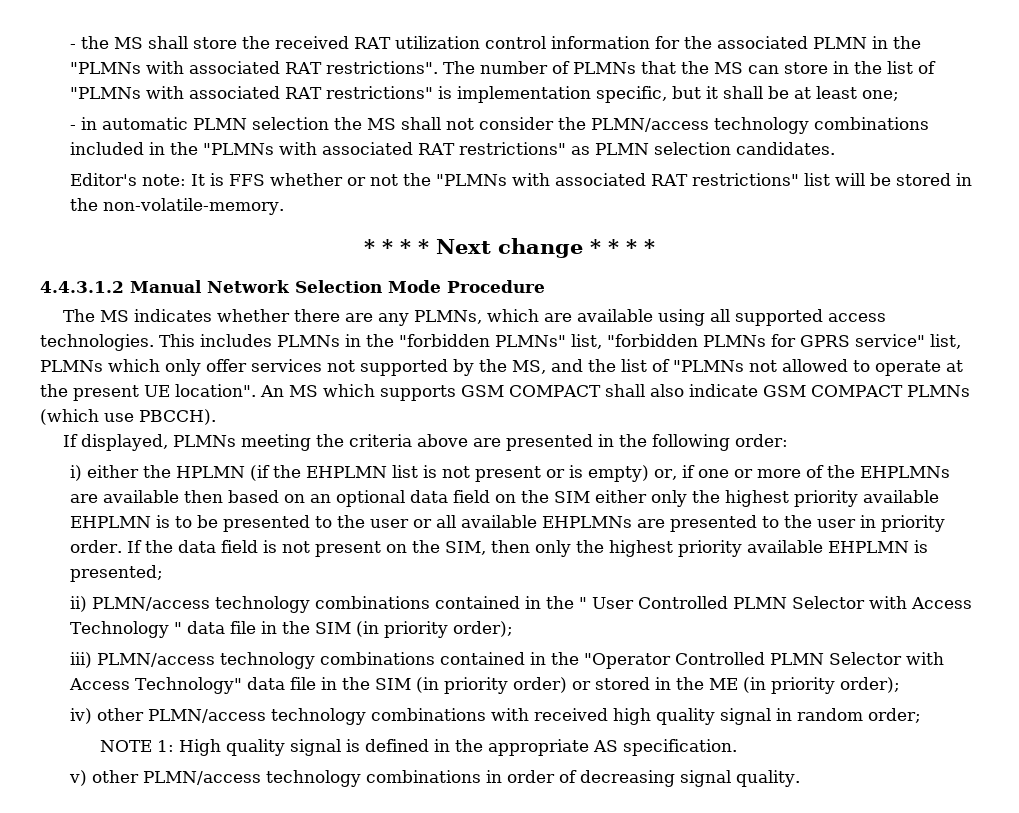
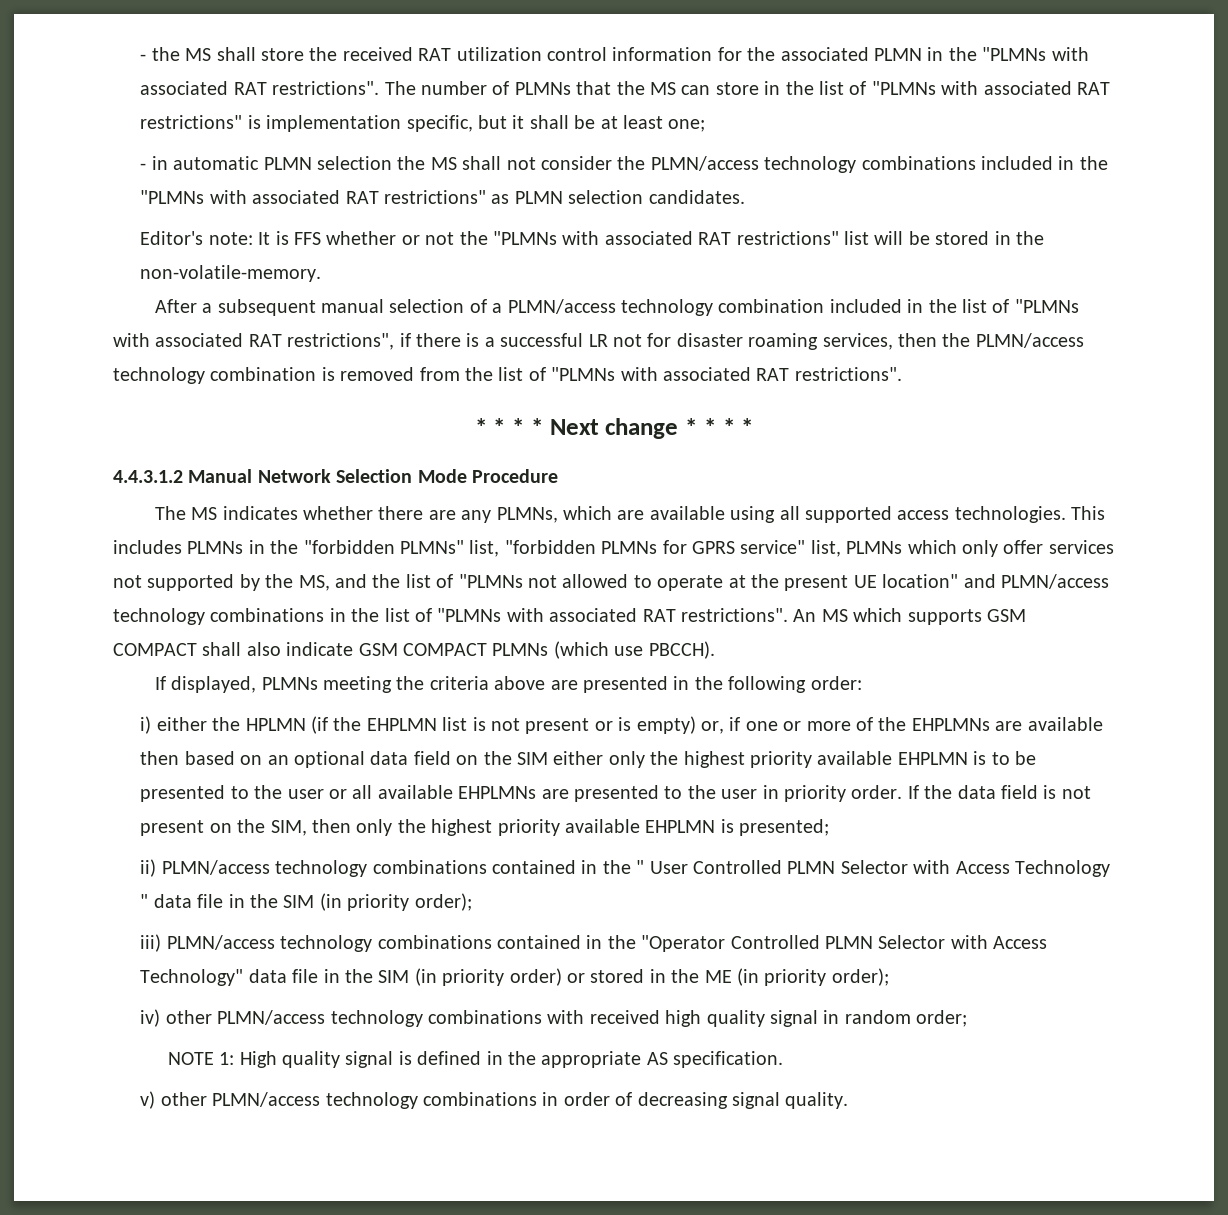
+ After a subsequent manual selection of a PLMN/access technology combination included in the list of "PLMNs with associated RAT restrictions", if there is a successful LR not for disaster roaming services, then the PLMN/access technology combination is removed from the list of "PLMNs with associated RAT restrictions".
- This includes PLMNs in the "forbidden PLMNs" list, "forbidden PLMNs for GPRS service" list, PLMNs which only offer services not supported by the MS, and the list of "PLMNs not allowed to operate at the present UE location".
+ This includes PLMNs in the "forbidden PLMNs" list, "forbidden PLMNs for GPRS service" list, PLMNs which only offer services not supported by the MS, and the list of "PLMNs not allowed to operate at the present UE location" and PLMN/access technology combinations in the list of "PLMNs with associated RAT restrictions".

